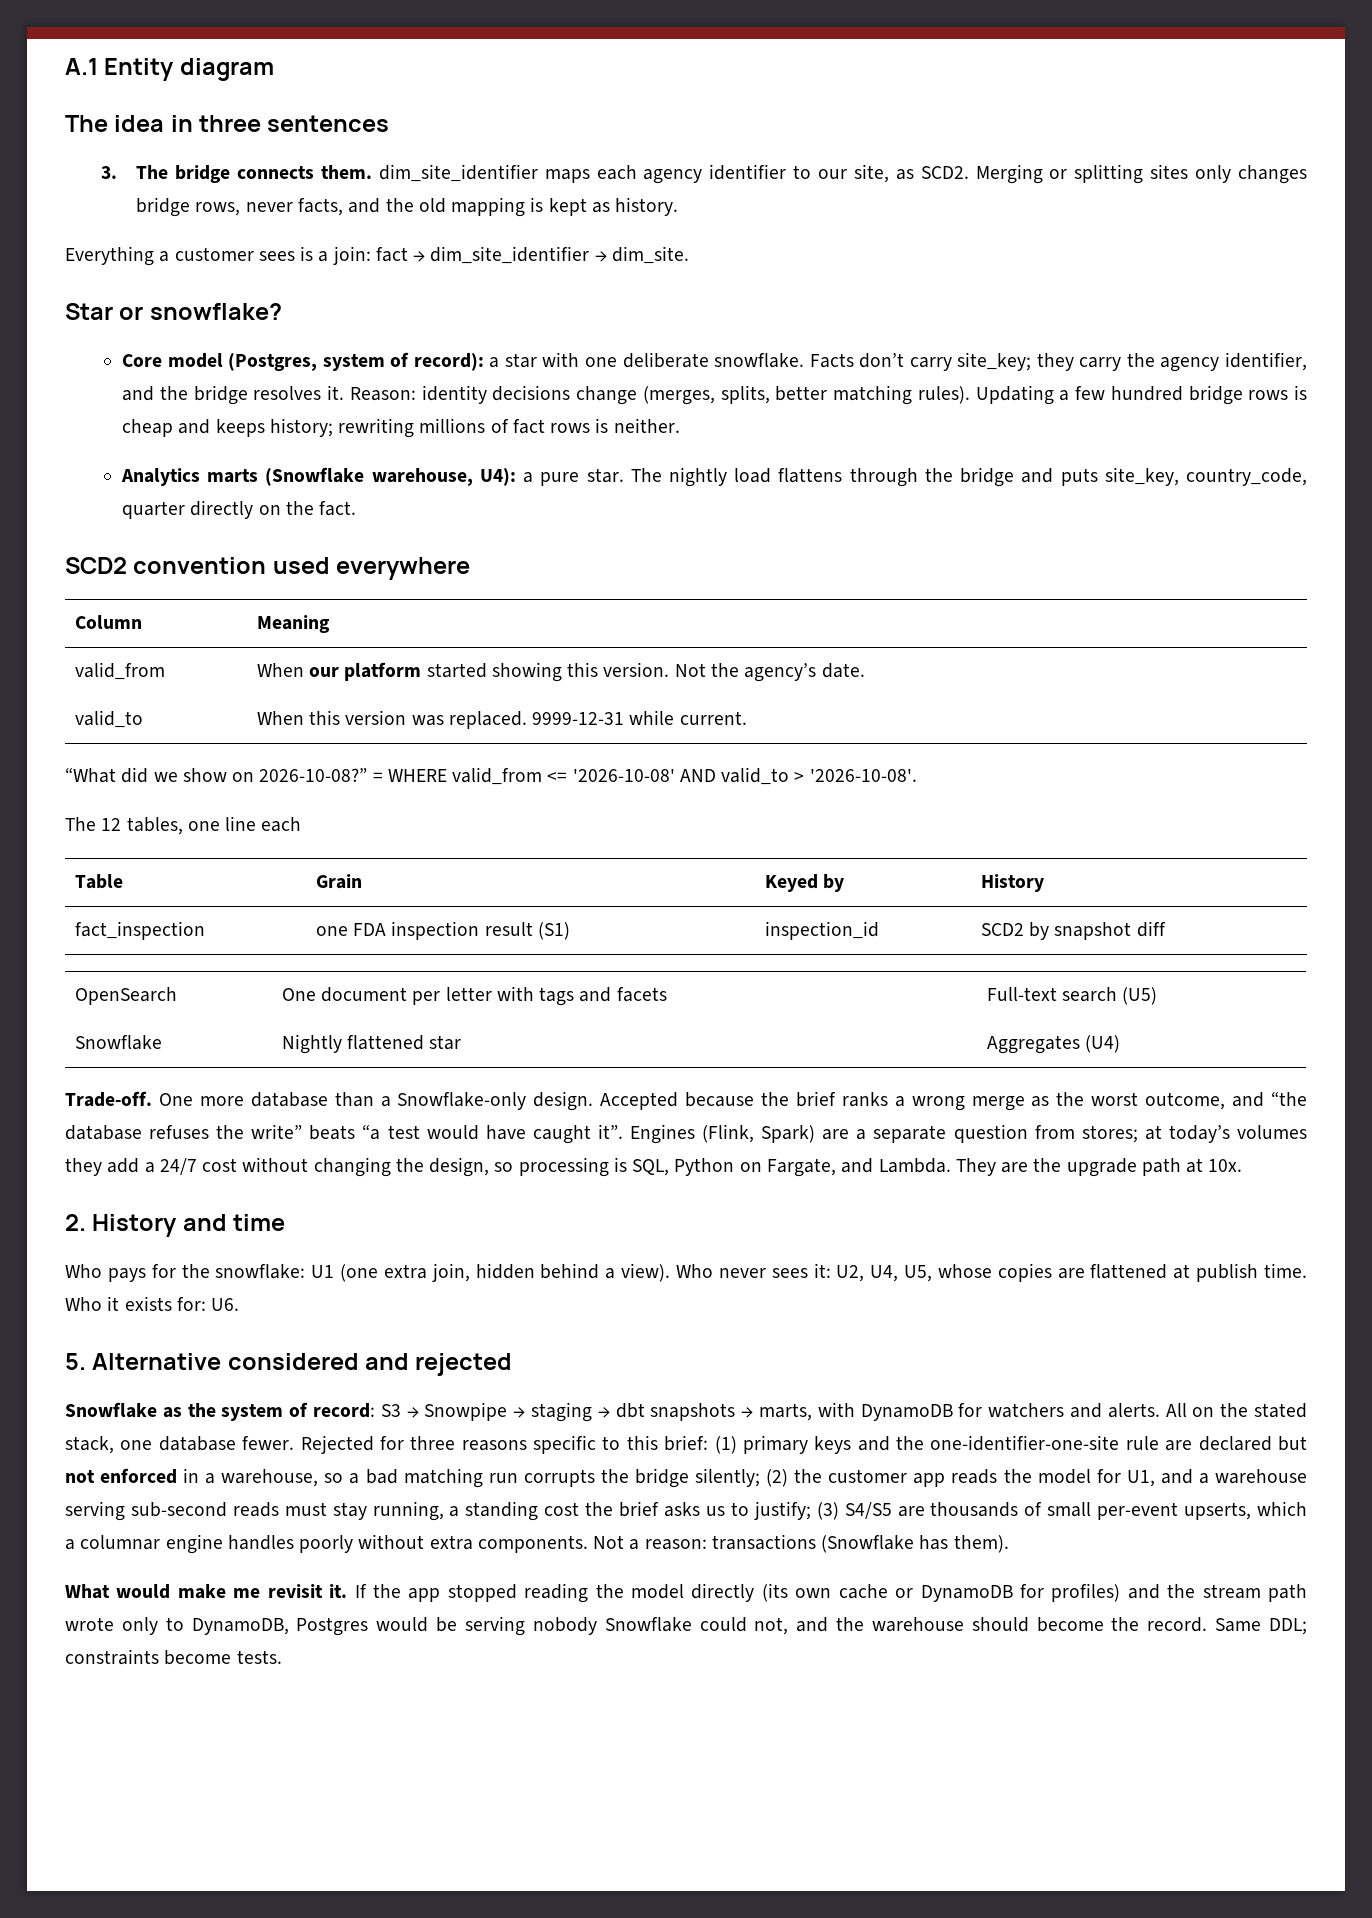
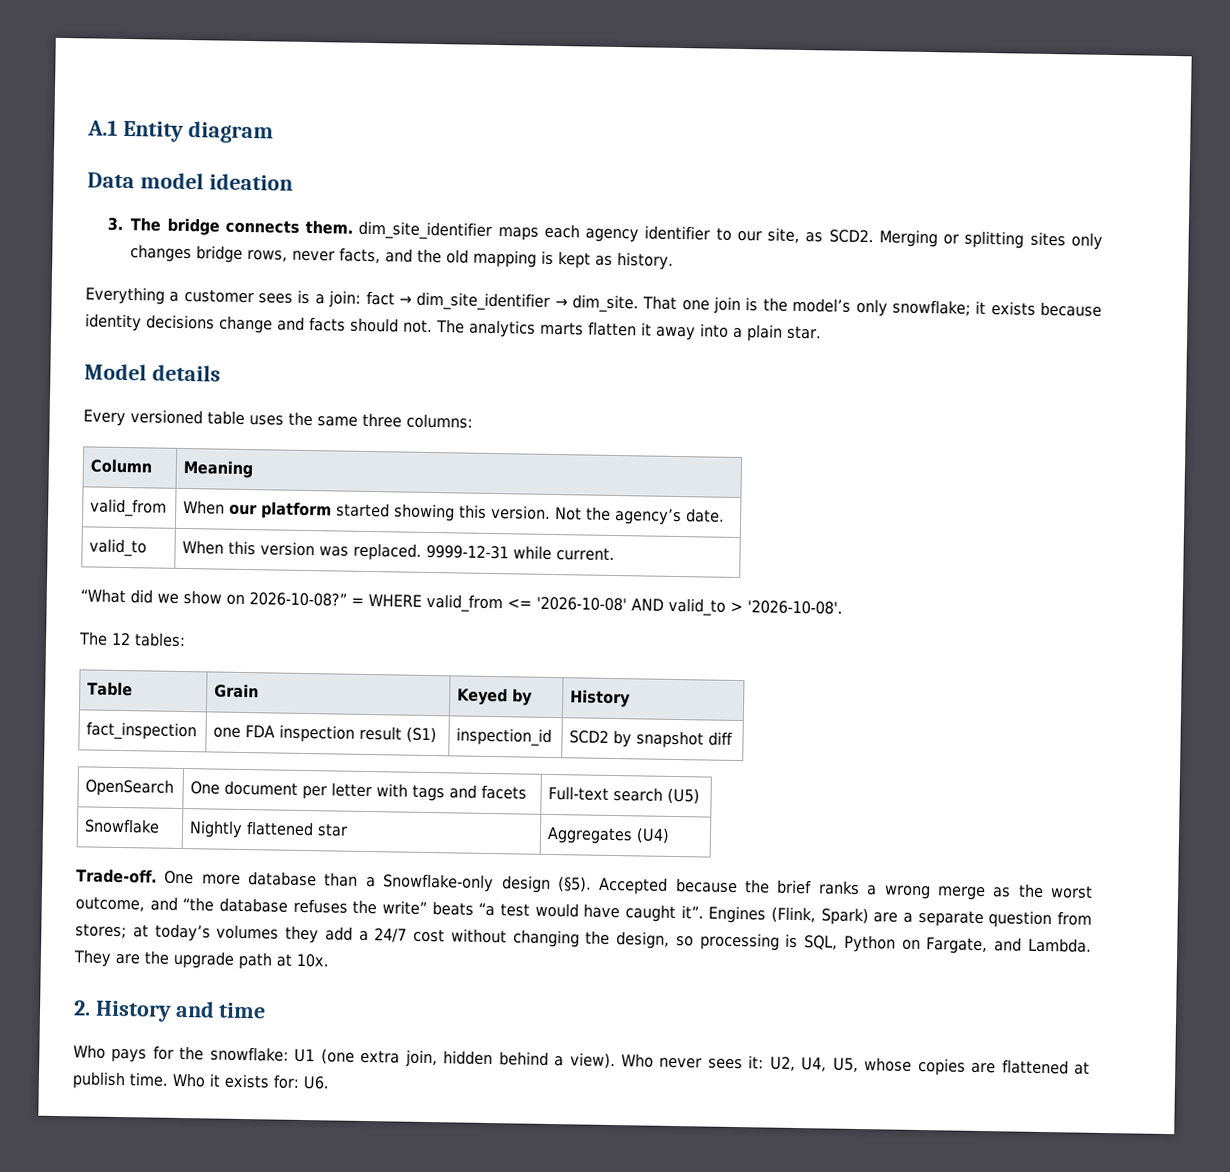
- The idea in three sentences
+ Data model ideation
- Everything a customer sees is a join: fact → dim_site_identifier → dim_site.
- Star or snowflake?
- Core model (Postgres, system of record): a star with one deliberate snowflake. Facts don’t carry site_key; they carry the agency identifier, and the bridge resolves it. Reason: identity decisions change (merges, splits, better matching rules). Updating a few hundred bridge rows is cheap and keeps history; rewriting millions of fact rows is neither.
- Analytics marts (Snowflake warehouse, U4): a pure star. The nightly load flattens through the bridge and puts site_key, country_code, quarter directly on the fact.
- SCD2 convention used everywhere
+ Everything a customer sees is a join: fact → dim_site_identifier → dim_site. That one join is the model’s only snowflake; it exists because identity decisions change and facts should not. The analytics marts flatten it away into a plain star.
+ Model details
+ Every versioned table uses the same three columns:
- The 12 tables, one line each
+ The 12 tables:
- One more database than a Snowflake-only design.
+ One more database than a Snowflake-only design (§5).
- 5. Alternative considered and rejected
- Snowflake as the system of record: S3 → Snowpipe → staging → dbt snapshots → marts, with DynamoDB for watchers and alerts. All on the stated stack, one database fewer. Rejected for three reasons specific to this brief: (1) primary keys and the one-identifier-one-site rule are declared but not enforced in a warehouse, so a bad matching run corrupts the bridge silently; (2) the customer app reads the model for U1, and a warehouse serving sub-second reads must stay running, a standing cost the brief asks us to justify; (3) S4/S5 are thousands of small per-event upserts, which a columnar engine handles poorly without extra components. Not a reason: transactions (Snowflake has them).
- What would make me revisit it. If the app stopped reading the model directly (its own cache or DynamoDB for profiles) and the stream path wrote only to DynamoDB, Postgres would be serving nobody Snowflake could not, and the warehouse should become the record. Same DDL; constraints become tests.

